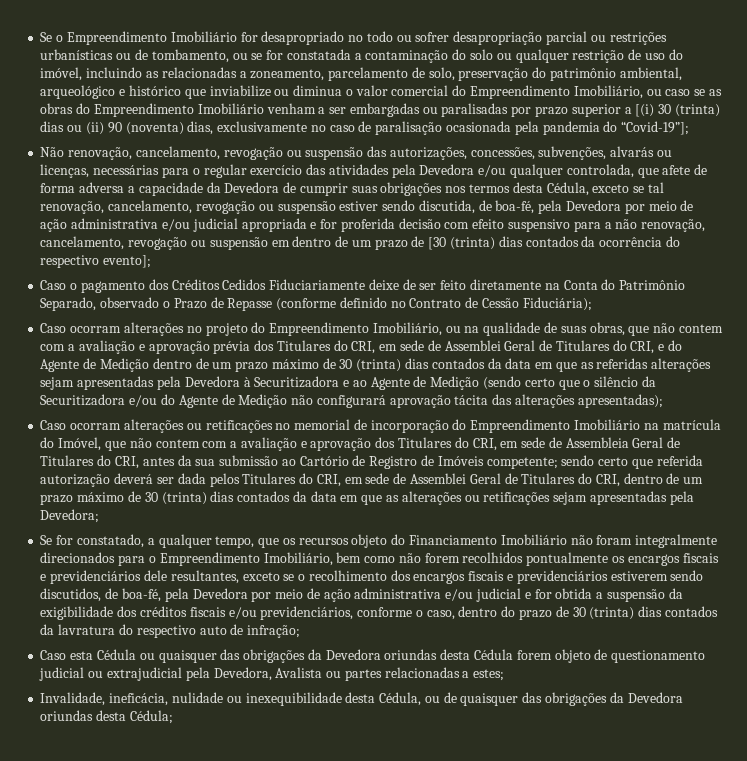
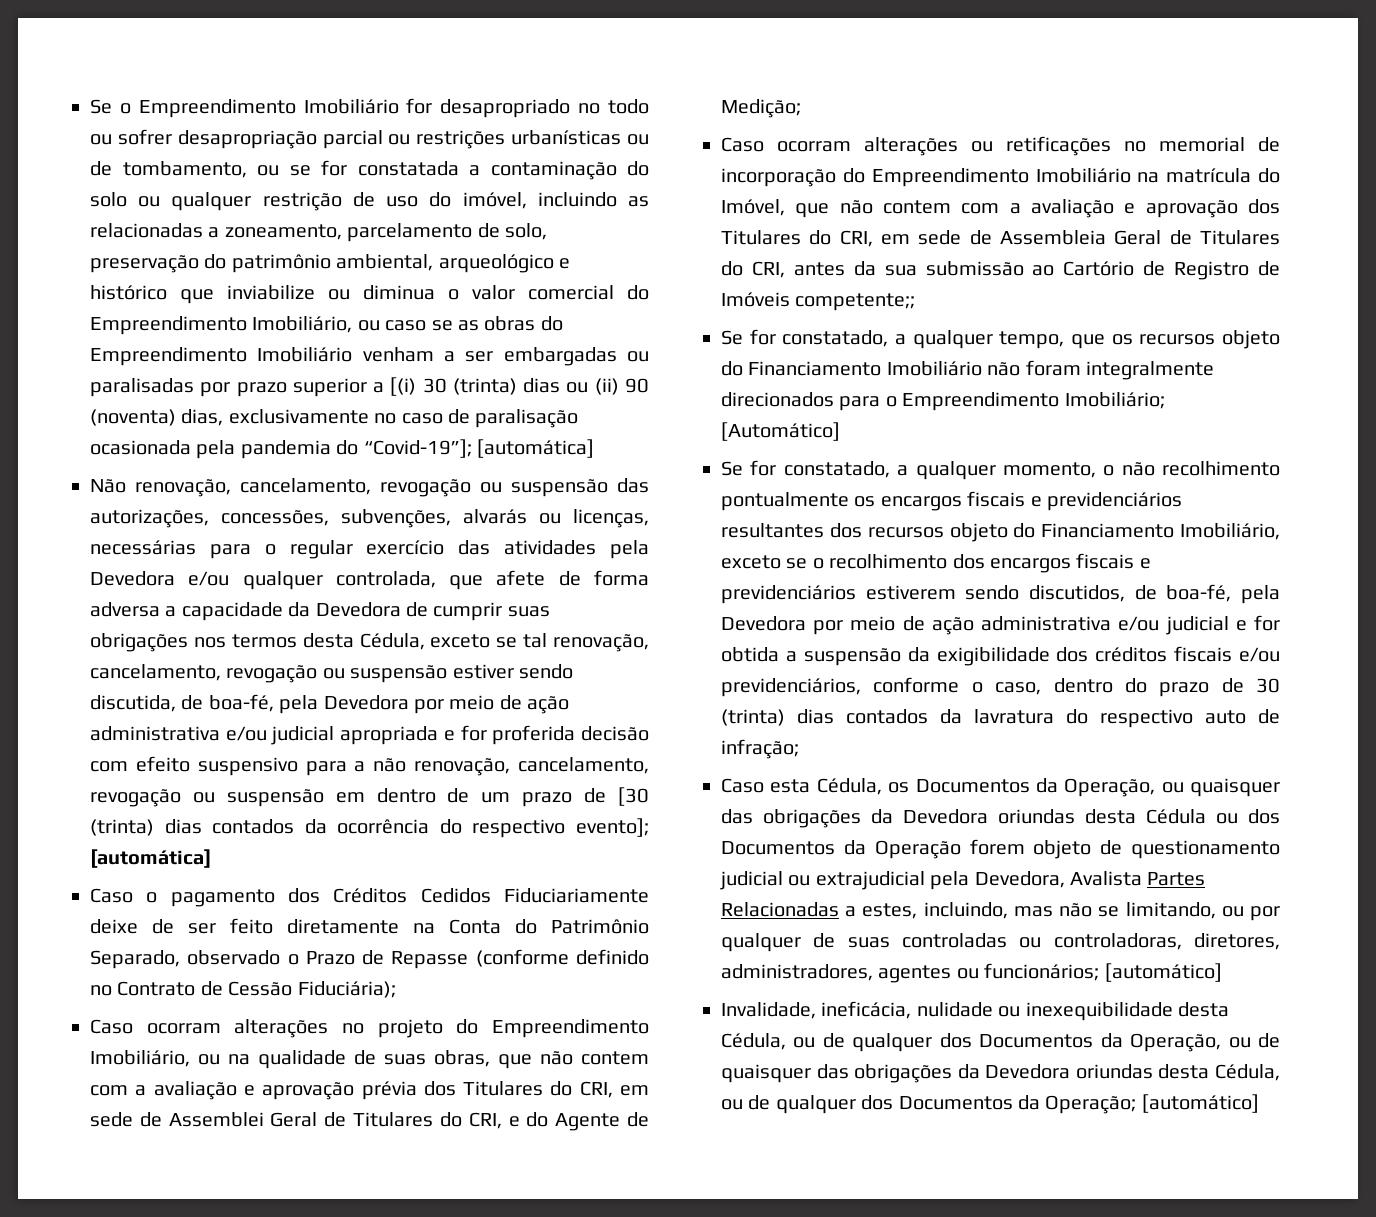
- Se o Empreendimento Imobiliário for desapropriado no todo ou sofrer desapropriação parcial ou restrições urbanísticas ou de tombamento, ou se for constatada a contaminação do solo ou qualquer restrição de uso do imóvel, incluindo as relacionadas a zoneamento, parcelamento de solo, preservação do patrimônio ambiental, arqueológico e histórico que inviabilize ou diminua o valor comercial do Empreendimento Imobiliário, ou caso se as obras do Empreendimento Imobiliário venham a ser embargadas ou paralisadas por prazo superior a [(i) 30 (trinta) dias ou (ii) 90 (noventa) dias, exclusivamente no caso de paralisação ocasionada pela pandemia do “Covid-19”];
+ Se o Empreendimento Imobiliário for desapropriado no todo ou sofrer desapropriação parcial ou restrições urbanísticas ou de tombamento, ou se for constatada a contaminação do solo ou qualquer restrição de uso do imóvel, incluindo as relacionadas a zoneamento, parcelamento de solo, preservação do patrimônio ambiental, arqueológico e histórico que inviabilize ou diminua o valor comercial do Empreendimento Imobiliário, ou caso se as obras do Empreendimento Imobiliário venham a ser embargadas ou paralisadas por prazo superior a [(i) 30 (trinta) dias ou (ii) 90 (noventa) dias, exclusivamente no caso de paralisação ocasionada pela pandemia do “Covid-19”]; [automática]
- Não renovação, cancelamento, revogação ou suspensão das autorizações, concessões, subvenções, alvarás ou licenças, necessárias para o regular exercício das atividades pela Devedora e/ou qualquer controlada, que afete de forma adversa a capacidade da Devedora de cumprir suas obrigações nos termos desta Cédula, exceto se tal renovação, cancelamento, revogação ou suspensão estiver sendo discutida, de boa-fé, pela Devedora por meio de ação administrativa e/ou judicial apropriada e for proferida decisão com efeito suspensivo para a não renovação, cancelamento, revogação ou suspensão em dentro de um prazo de [30 (trinta) dias contados da ocorrência do respectivo evento];
+ Não renovação, cancelamento, revogação ou suspensão das autorizações, concessões, subvenções, alvarás ou licenças, necessárias para o regular exercício das atividades pela Devedora e/ou qualquer controlada, que afete de forma adversa a capacidade da Devedora de cumprir suas obrigações nos termos desta Cédula, exceto se tal renovação, cancelamento, revogação ou suspensão estiver sendo discutida, de boa-fé, pela Devedora por meio de ação administrativa e/ou judicial apropriada e for proferida decisão com efeito suspensivo para a não renovação, cancelamento, revogação ou suspensão em dentro de um prazo de [30 (trinta) dias contados da ocorrência do respectivo evento]; [automática]
- Caso ocorram alterações no projeto do Empreendimento Imobiliário, ou na qualidade de suas obras, que não contem com a avaliação e aprovação prévia dos Titulares do CRI, em sede de Assemblei Geral de Titulares do CRI, e do Agente de Medição dentro de um prazo máximo de 30 (trinta) dias contados da data em que as referidas alterações sejam apresentadas pela Devedora à Securitizadora e ao Agente de Medição (sendo certo que o silêncio da Securitizadora e/ou do Agente de Medição não configurará aprovação tácita das alterações apresentadas);
+ Caso ocorram alterações no projeto do Empreendimento Imobiliário, ou na qualidade de suas obras, que não contem com a avaliação e aprovação prévia dos Titulares do CRI, em sede de Assemblei Geral de Titulares do CRI, e do Agente de Medição;
- Caso ocorram alterações ou retificações no memorial de incorporação do Empreendimento Imobiliário na matrícula do Imóvel, que não contem com a avaliação e aprovação dos Titulares do CRI, em sede de Assembleia Geral de Titulares do CRI, antes da sua submissão ao Cartório de Registro de Imóveis competente; sendo certo que referida autorização deverá ser dada pelos Titulares do CRI, em sede de Assemblei Geral de Titulares do CRI, dentro de um prazo máximo de 30 (trinta) dias contados da data em que as alterações ou retificações sejam apresentadas pela Devedora;
+ Caso ocorram alterações ou retificações no memorial de incorporação do Empreendimento Imobiliário na matrícula do Imóvel, que não contem com a avaliação e aprovação dos Titulares do CRI, em sede de Assembleia Geral de Titulares do CRI, antes da sua submissão ao Cartório de Registro de Imóveis competente;;
- Se for constatado, a qualquer tempo, que os recursos objeto do Financiamento Imobiliário não foram integralmente direcionados para o Empreendimento Imobiliário, bem como não forem recolhidos pontualmente os encargos fiscais e previdenciários dele resultantes, exceto se o recolhimento dos encargos fiscais e previdenciários estiverem sendo discutidos, de boa-fé, pela Devedora por meio de ação administrativa e/ou judicial e for obtida a suspensão da exigibilidade dos créditos fiscais e/ou previdenciários, conforme o caso, dentro do prazo de 30 (trinta) dias contados da lavratura do respectivo auto de infração;
+ Se for constatado, a qualquer tempo, que os recursos objeto do Financiamento Imobiliário não foram integralmente direcionados para o Empreendimento Imobiliário; [Automático]
+ Se for constatado, a qualquer momento, o não recolhimento pontualmente os encargos fiscais e previdenciários resultantes dos recursos objeto do Financiamento Imobiliário, exceto se o recolhimento dos encargos fiscais e previdenciários estiverem sendo discutidos, de boa-fé, pela Devedora por meio de ação administrativa e/ou judicial e for obtida a suspensão da exigibilidade dos créditos fiscais e/ou previdenciários, conforme o caso, dentro do prazo de 30 (trinta) dias contados da lavratura do respectivo auto de infração;
- Caso esta Cédula ou quaisquer das obrigações da Devedora oriundas desta Cédula forem objeto de questionamento judicial ou extrajudicial pela Devedora, Avalista ou partes relacionadas a estes;
+ Caso esta Cédula, os Documentos da Operação, ou quaisquer das obrigações da Devedora oriundas desta Cédula ou dos Documentos da Operação forem objeto de questionamento judicial ou extrajudicial pela Devedora, Avalista Partes Relacionadas a estes, incluindo, mas não se limitando, ou por qualquer de suas controladas ou controladoras, diretores, administradores, agentes ou funcionários; [automático]
- Invalidade, ineficácia, nulidade ou inexequibilidade desta Cédula, ou de quaisquer das obrigações da Devedora oriundas desta Cédula;
+ Invalidade, ineficácia, nulidade ou inexequibilidade desta Cédula, ou de qualquer dos Documentos da Operação, ou de quaisquer das obrigações da Devedora oriundas desta Cédula, ou de qualquer dos Documentos da Operação; [automático]

